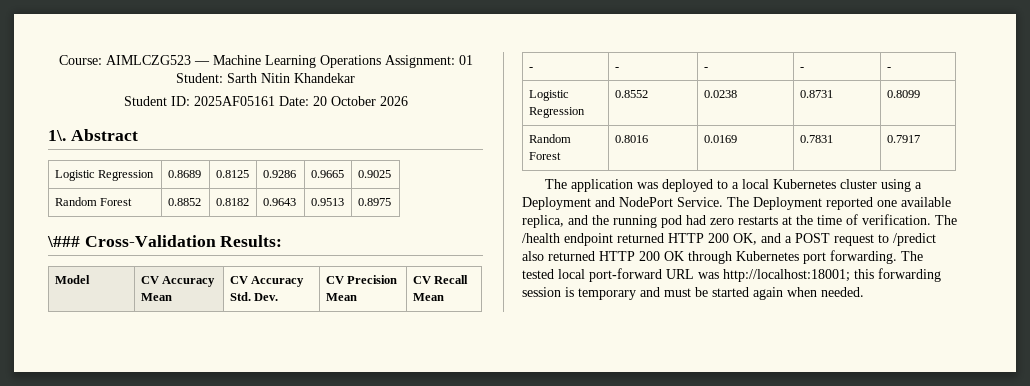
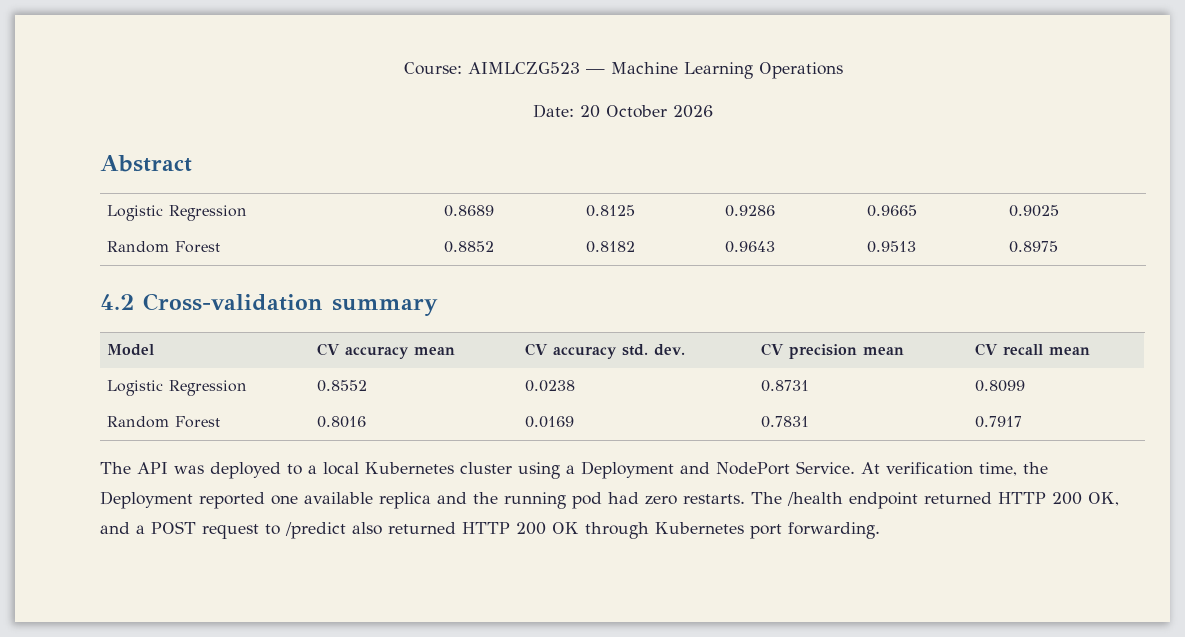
- Course: AIMLCZG523 — Machine Learning Operations Assignment: 01 Student: Sarth Nitin Khandekar
- Student ID: 2025AF05161 Date: 20 October 2026
+ Course: AIMLCZG523 — Machine Learning Operations
+ Date: 20 October 2026
- 1\.
- \### Cross-Validation Results:
+ 4.2 Cross-validation summary
- Model | CV Accuracy Mean | CV Accuracy Std. Dev. | CV Precision Mean | CV Recall Mean
- - | - | - | - | -
+ Model | CV accuracy mean | CV accuracy std. dev. | CV precision mean | CV recall mean
- The application was deployed to a local Kubernetes cluster using a Deployment and NodePort Service.
+ The API was deployed to a local Kubernetes cluster using a Deployment and NodePort Service.
- The Deployment reported one available replica, and the running pod had zero restarts at the time of verification.
+ At verification time, the Deployment reported one available replica and the running pod had zero restarts.
- The tested local port-forward URL was http://localhost:18001; this forwarding session is temporary and must be started again when needed.

